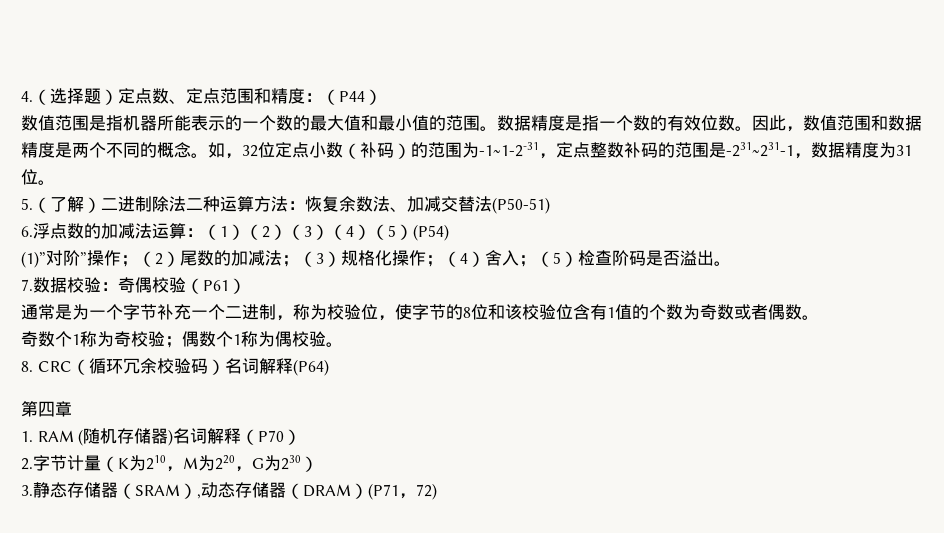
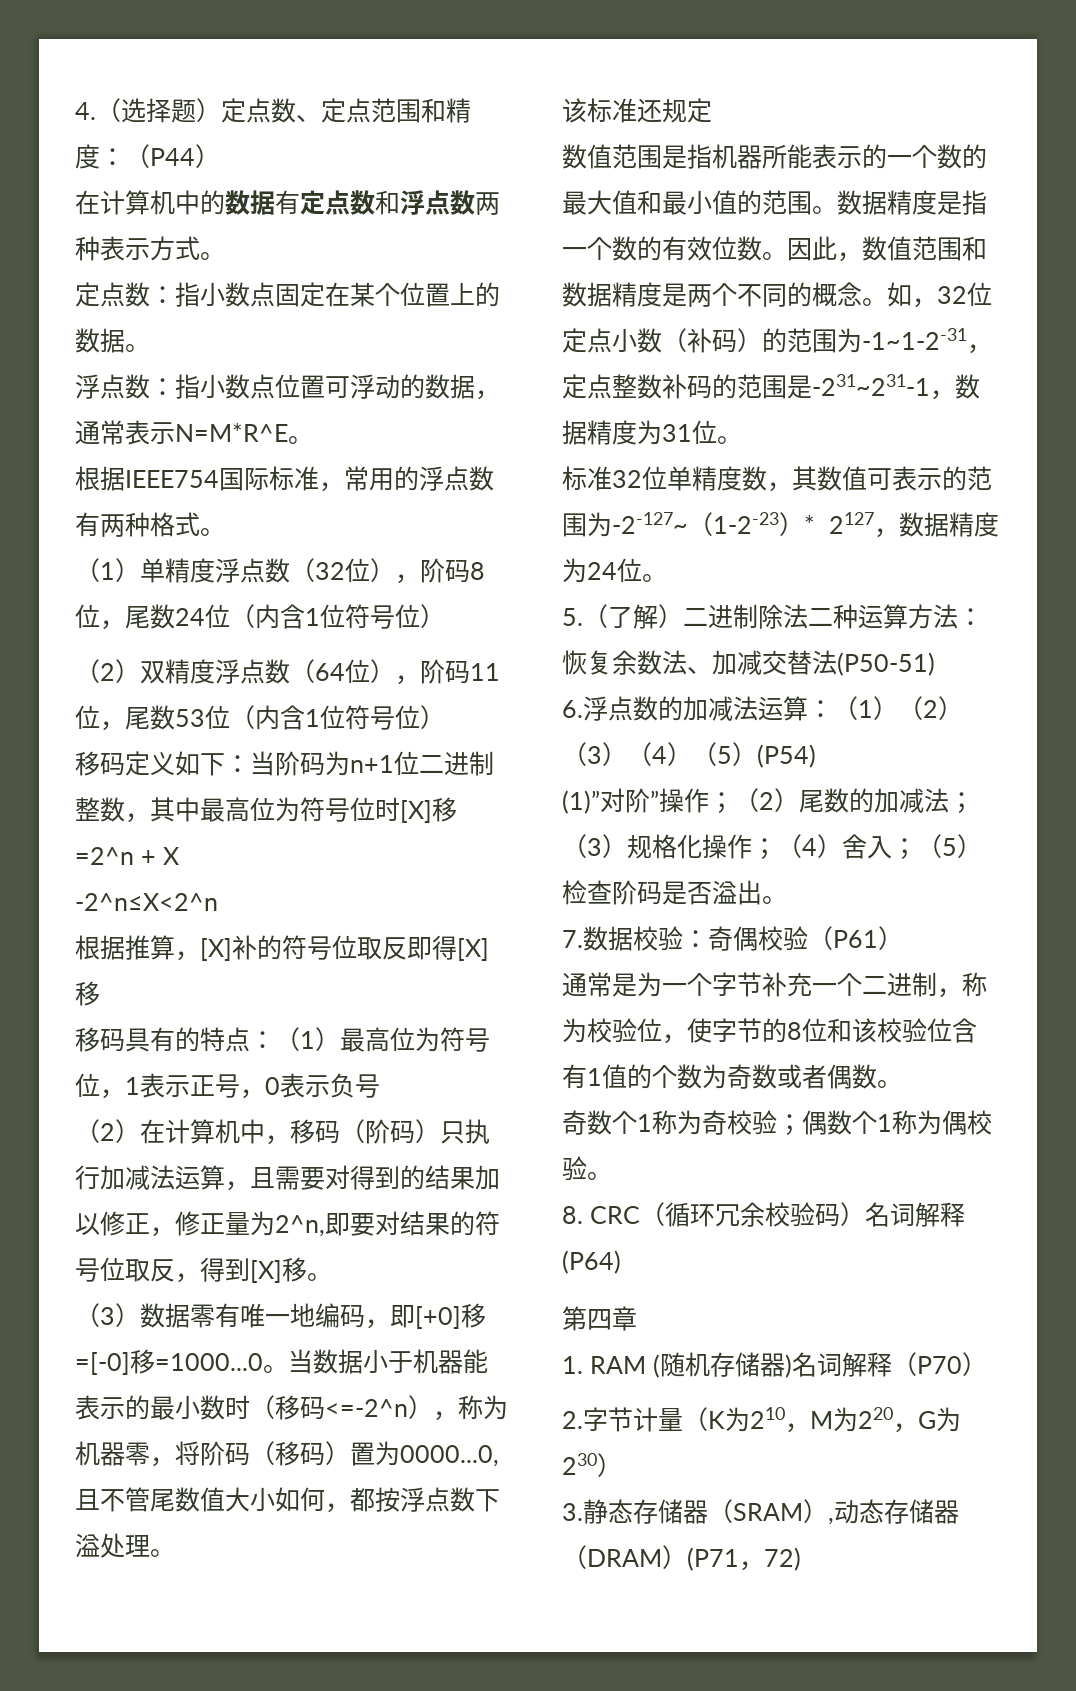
+ 在计算机中的数据有定点数和浮点数两种表示方式。
+ 定点数：指小数点固定在某个位置上的数据。
+ 浮点数：指小数点位置可浮动的数据，通常表示N=M*R^E。
+ 根据IEEE754国际标准，常用的浮点数有两种格式。
+ （1）单精度浮点数（32位），阶码8位，尾数24位（内含1位符号位）
+ （2）双精度浮点数（64位），阶码11位，尾数53位（内含1位符号位）
+ 移码定义如下：当阶码为n+1位二进制整数，其中最高位为符号位时[X]移=2^n + X
+ -2^n≤X<2^n
+ 根据推算，[X]补的符号位取反即得[X]移
+ 移码具有的特点：（1）最高位为符号位，1表示正号，0表示负号
+ （2）在计算机中，移码（阶码）只执行加减法运算，且需要对得到的结果加以修正，修正量为2^n,即要对结果的符号位取反，得到[X]移。
+ （3）数据零有唯一地编码，即[+0]移=[-0]移=1000...0。当数据小于机器能表示的最小数时（移码<=-2^n），称为机器零，将阶码（移码）置为0000...0,且不管尾数值大小如何，都按浮点数下溢处理。
+ 该标准还规定
+ 标准32位单精度数，其数值可表示的范围为-2-127~（1-2-23）* 2127，数据精度为24位。

